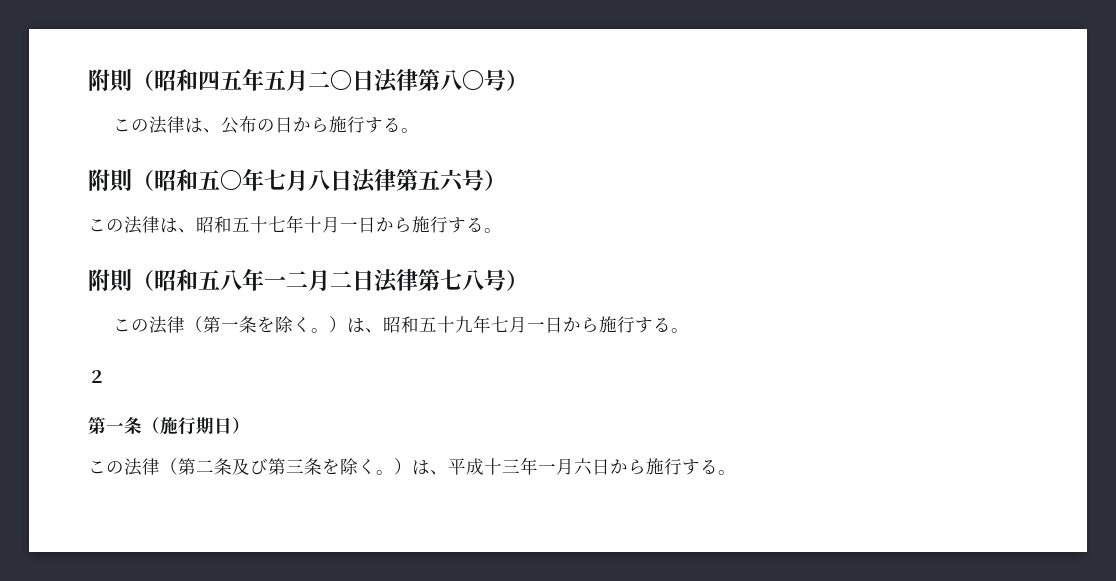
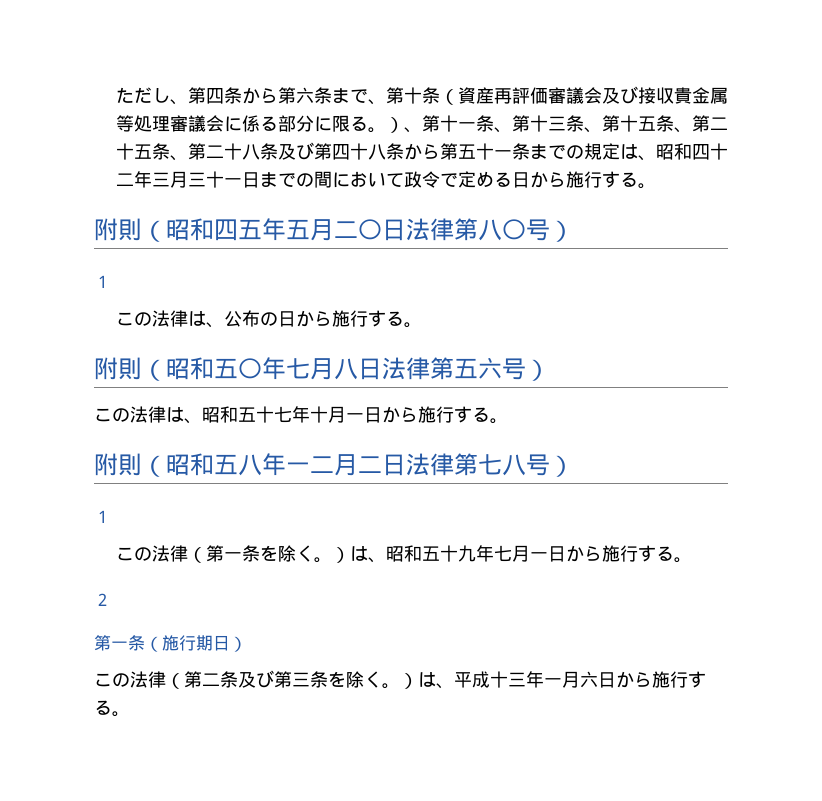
+ ただし、第四条から第六条まで、第十条（資産再評価審議会及び接収貴金属等処理審議会に係る部分に限る。）、第十一条、第十三条、第十五条、第二十五条、第二十八条及び第四十八条から第五十一条までの規定は、昭和四十二年三月三十一日までの間において政令で定める日から施行する。
  附則（昭和四五年五月二〇日法律第八〇号）
+ １
  附則（昭和五八年一二月二日法律第七八号）
+ １

